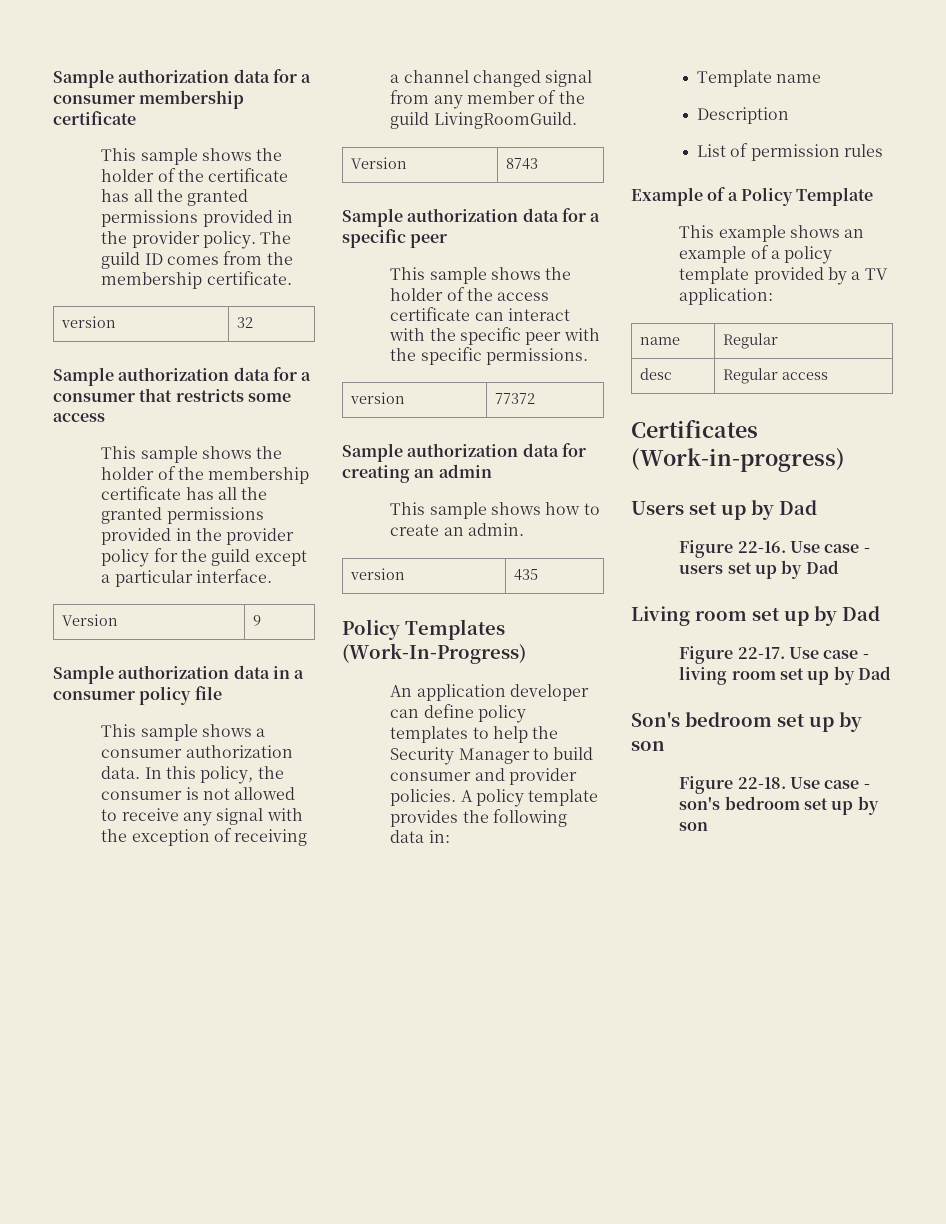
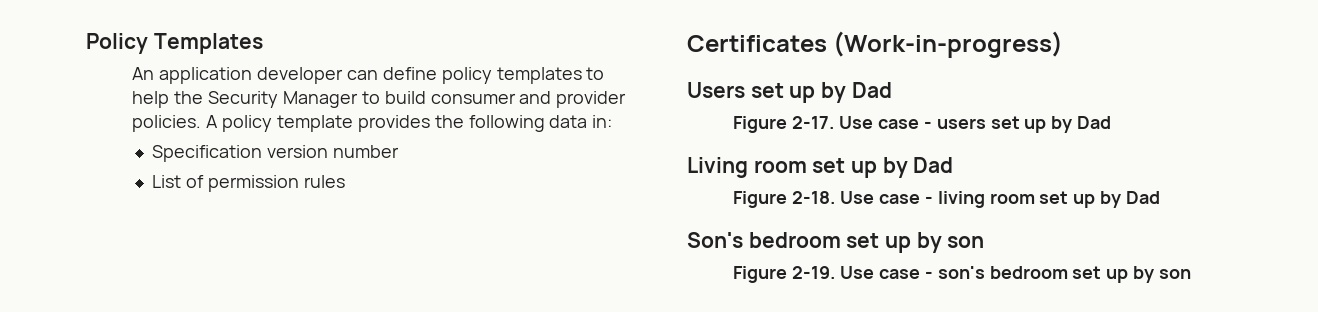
- Sample authorization data for a consumer membership certificate
- This sample shows the holder of the certificate has all the granted permissions provided in the provider policy. The guild ID comes from the membership certificate.
- version | 32
- Sample authorization data for a consumer that restricts some access
- This sample shows the holder of the membership certificate has all the granted permissions provided in the provider policy for the guild except a particular interface.
- Version | 9
- Sample authorization data in a consumer policy file
- This sample shows a consumer authorization data. In this policy, the consumer is not allowed to receive any signal with the exception of receiving a channel changed signal from any member of the guild LivingRoomGuild.
- Version | 8743
- Sample authorization data for a specific peer
- This sample shows the holder of the access certificate can interact with the specific peer with the specific permissions.
- version | 77372
- Sample authorization data for creating an admin
- This sample shows how to create an admin.
- version | 435
- Policy Templates (Work-In-Progress)
+ Policy Templates
- Template name
- Description
+ Specification version number
- Example of a Policy Template
- This example shows an example of a policy template provided by a TV application:
- name | Regular
- desc | Regular access
- Figure 22-16.
+ Figure 2-17.
- Figure 22-17.
+ Figure 2-18.
- Figure 22-18.
+ Figure 2-19.

